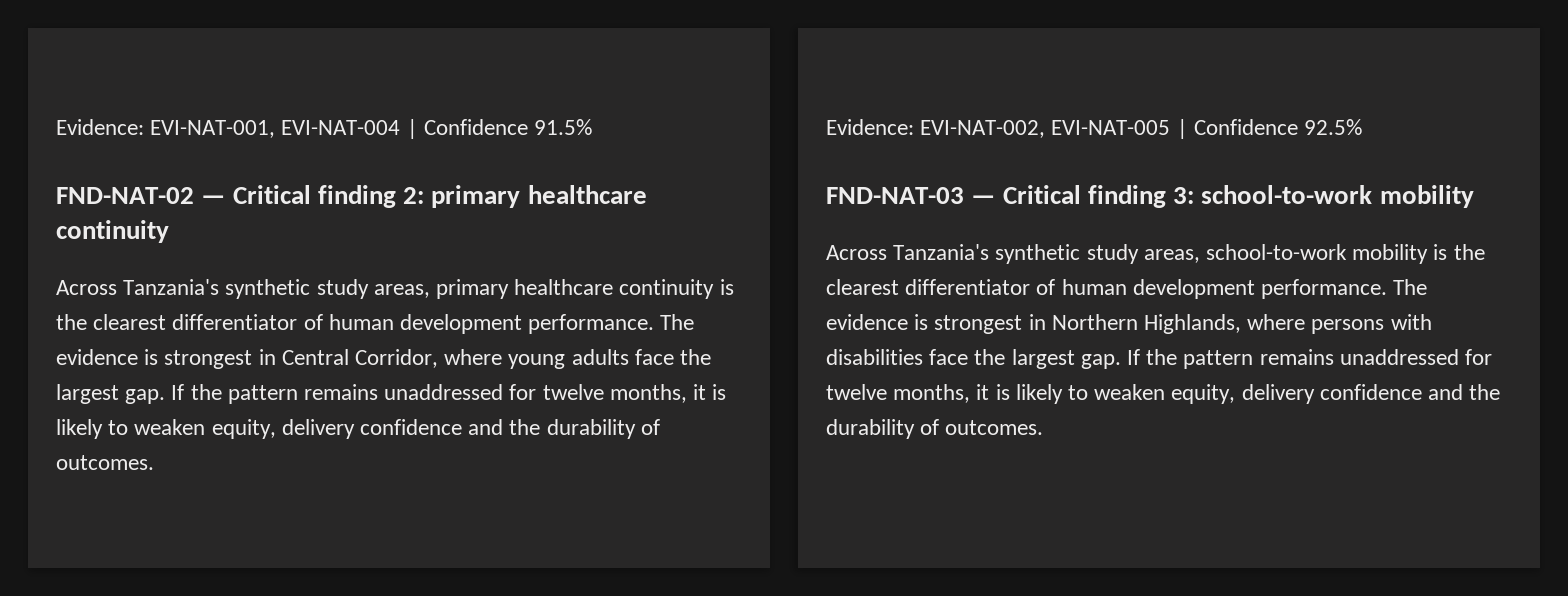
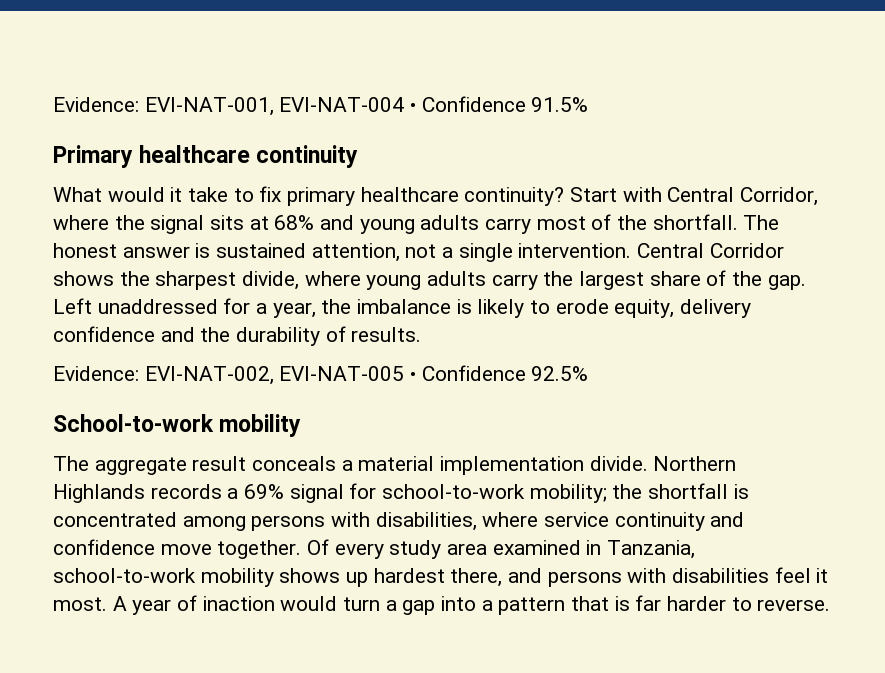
- Evidence: EVI-NAT-001, EVI-NAT-004 | Confidence 91.5%
+ Evidence: EVI-NAT-001, EVI-NAT-004 • Confidence 91.5%
- FND-NAT-02 — Critical finding 2: primary healthcare continuity
- Across Tanzania's synthetic study areas, primary healthcare continuity is the clearest differentiator of human development performance. The evidence is strongest in Central Corridor, where young adults face the largest gap. If the pattern remains unaddressed for twelve months, it is likely to weaken equity, delivery confidence and the durability of outcomes.
+ Primary healthcare continuity
+ What would it take to fix primary healthcare continuity? Start with Central Corridor, where the signal sits at 68% and young adults carry most of the shortfall. The honest answer is sustained attention, not a single intervention. Central Corridor shows the sharpest divide, where young adults carry the largest share of the gap. Left unaddressed for a year, the imbalance is likely to erode equity, delivery confidence and the durability of results.
- Evidence: EVI-NAT-002, EVI-NAT-005 | Confidence 92.5%
+ Evidence: EVI-NAT-002, EVI-NAT-005 • Confidence 92.5%
- FND-NAT-03 — Critical finding 3: school-to-work mobility
- Across Tanzania's synthetic study areas, school-to-work mobility is the clearest differentiator of human development performance. The evidence is strongest in Northern Highlands, where persons with disabilities face the largest gap. If the pattern remains unaddressed for twelve months, it is likely to weaken equity, delivery confidence and the durability of outcomes.
+ School-to-work mobility
+ The aggregate result conceals a material implementation divide. Northern Highlands records a 69% signal for school-to-work mobility; the shortfall is concentrated among persons with disabilities, where service continuity and confidence move together. Of every study area examined in Tanzania, school-to-work mobility shows up hardest there, and persons with disabilities feel it most. A year of inaction would turn a gap into a pattern that is far harder to reverse.

